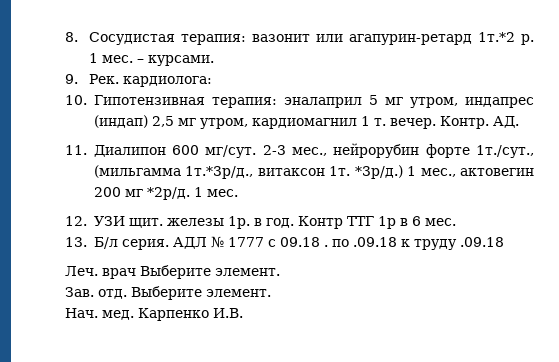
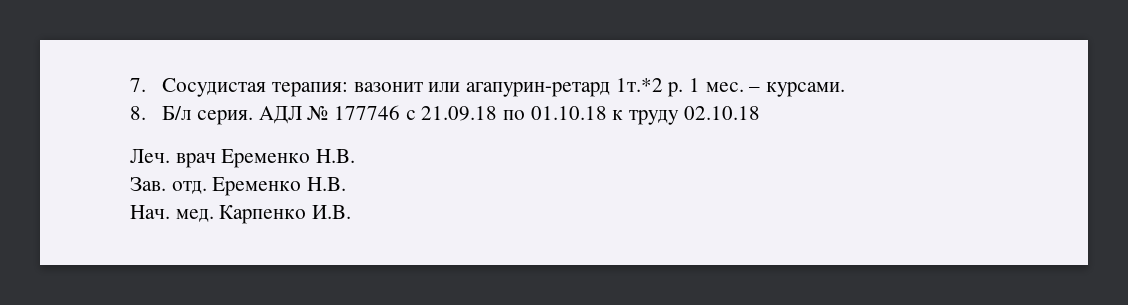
- 8. Сосудистая терапия: вазонит или агапурин-ретард 1т.*2 р.
+ 7. Сосудистая терапия: вазонит или агапурин-ретард 1т.*2 р.
- 9. Рек. кардиолога:
- 10. Гипотензивная терапия: эналаприл 5 мг утром, индапрес (индап) 2,5 мг утром, кардиомагнил 1 т. вечер. Контр. АД.
- 11. Диалипон 600 мг/сут. 2-3 мес., нейрорубин форте 1т./сут., (мильгамма 1т.*3р/д., витаксон 1т. *3р/д.) 1 мес., актовегин 200 мг *2р/д. 1 мес.
- 12. УЗИ щит. железы 1р. в год. Контр ТТГ 1р в 6 мес.
- 13. Б/л серия. АДЛ № 1777 с 09.18 . по .09.18 к труду .09.18
+ 8. Б/л серия. АДЛ № 177746 с 21.09.18 по 01.10.18 к труду 02.10.18
- Леч. врач Выберите элемент.
+ Леч. врач Еременко Н.В.
- Зав. отд. Выберите элемент.
+ Зав. отд. Еременко Н.В.

